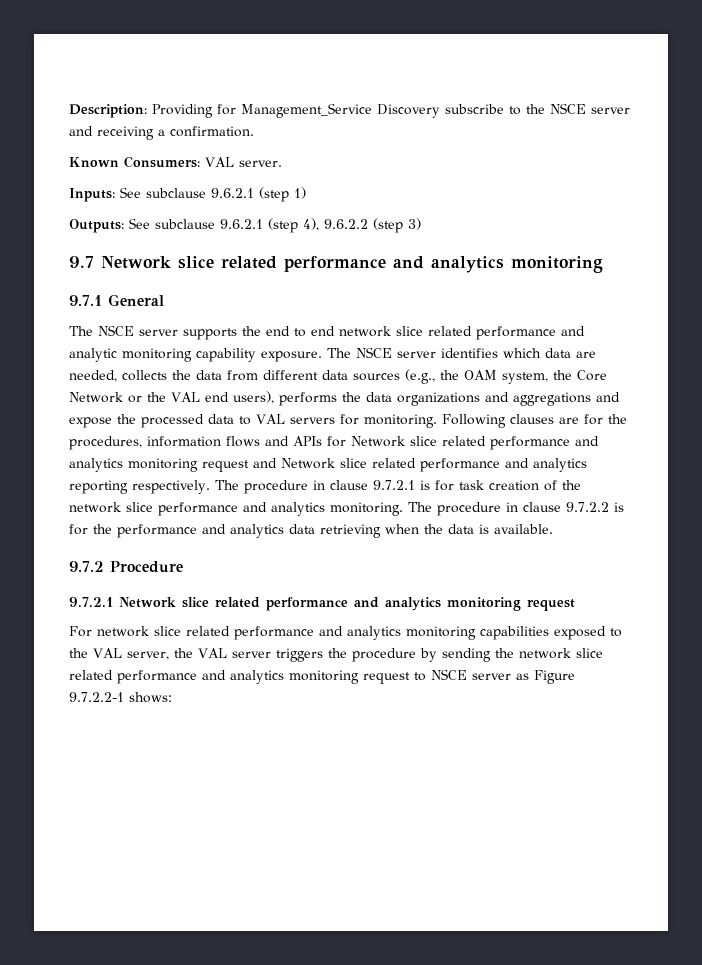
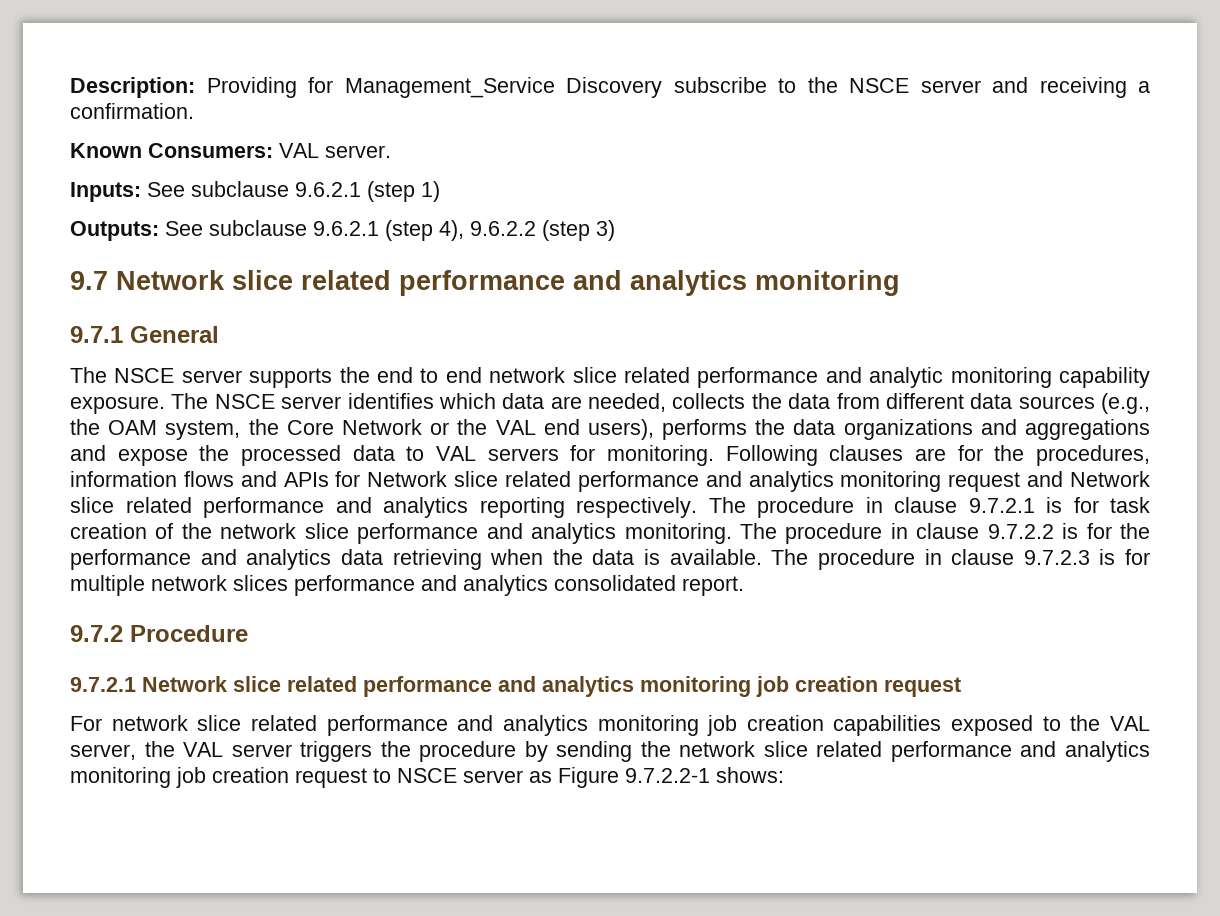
+ The procedure in clause 9.7.2.3 is for multiple network slices performance and analytics consolidated report.
- 9.7.2.1 Network slice related performance and analytics monitoring request
+ 9.7.2.1 Network slice related performance and analytics monitoring job creation request
- For network slice related performance and analytics monitoring capabilities exposed to the VAL server, the VAL server triggers the procedure by sending the network slice related performance and analytics monitoring request to NSCE server as Figure 9.7.2.2-1 shows:
+ For network slice related performance and analytics monitoring job creation capabilities exposed to the VAL server, the VAL server triggers the procedure by sending the network slice related performance and analytics monitoring job creation request to NSCE server as Figure 9.7.2.2-1 shows:

